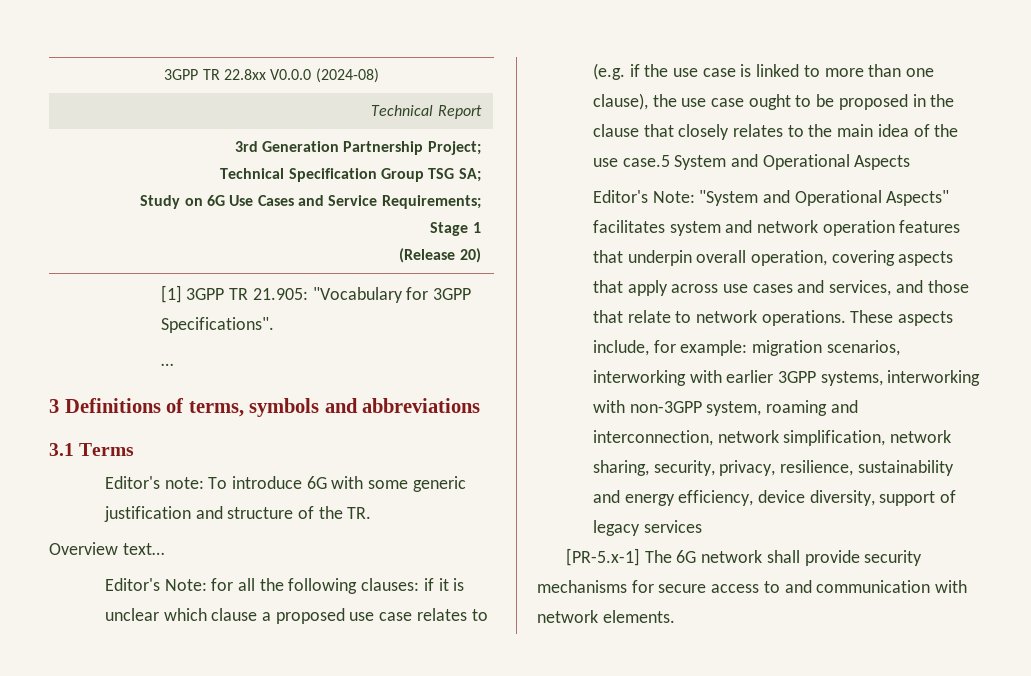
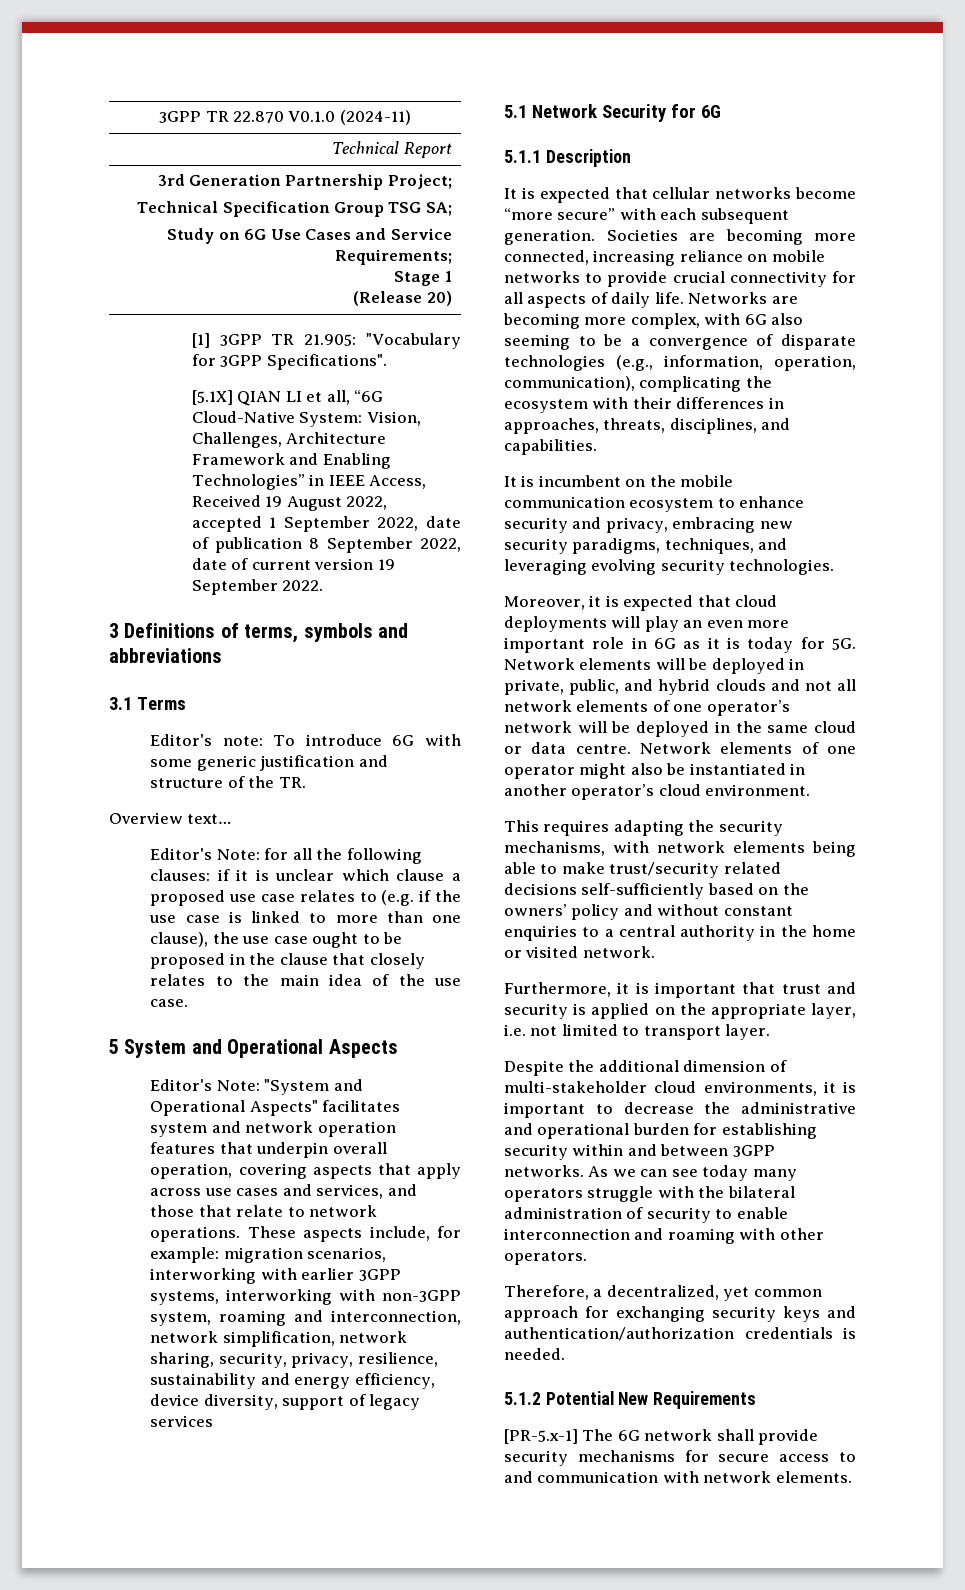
- 3GPP TR 22.8xx V0.0.0 (2024-08)
+ 3GPP TR 22.870 V0.1.0 (2024-11)
- …
+ [5.1X] QIAN LI et all, “6G Cloud-Native System: Vision, Challenges, Architecture Framework and Enabling Technologies” in IEEE Access, Received 19 August 2022, accepted 1 September 2022, date of publication 8 September 2022, date of current version 19 September 2022.
- Editor's Note: for all the following clauses: if it is unclear which clause a proposed use case relates to (e.g. if the use case is linked to more than one clause), the use case ought to be proposed in the clause that closely relates to the main idea of the use case.5 System and Operational Aspects
+ Editor's Note: for all the following clauses: if it is unclear which clause a proposed use case relates to (e.g. if the use case is linked to more than one clause), the use case ought to be proposed in the clause that closely relates to the main idea of the use case.
+ 5 System and Operational Aspects
+ 5.1 Network Security for 6G
+ 5.1.1 Description
+ It is expected that cellular networks become “more secure” with each subsequent generation. Societies are becoming more connected, increasing reliance on mobile networks to provide crucial connectivity for all aspects of daily life. Networks are becoming more complex, with 6G also seeming to be a convergence of disparate technologies (e.g., information, operation, communication), complicating the ecosystem with their differences in approaches, threats, disciplines, and capabilities.
+ It is incumbent on the mobile communication ecosystem to enhance security and privacy, embracing new security paradigms, techniques, and leveraging evolving security technologies.
+ Moreover, it is expected that cloud deployments will play an even more important role in 6G as it is today for 5G. Network elements will be deployed in private, public, and hybrid clouds and not all network elements of one operator’s network will be deployed in the same cloud or data centre. Network elements of one operator might also be instantiated in another operator’s cloud environment.
+ This requires adapting the security mechanisms, with network elements being able to make trust/security related decisions self-sufficiently based on the owners’ policy and without constant enquiries to a central authority in the home or visited network.
+ Furthermore, it is important that trust and security is applied on the appropriate layer, i.e. not limited to transport layer.
+ Despite the additional dimension of multi-stakeholder cloud environments, it is important to decrease the administrative and operational burden for establishing security within and between 3GPP networks. As we can see today many operators struggle with the bilateral administration of security to enable interconnection and roaming with other operators.
+ Therefore, a decentralized, yet common approach for exchanging security keys and authentication/authorization credentials is needed.
+ 5.1.2 Potential New Requirements

